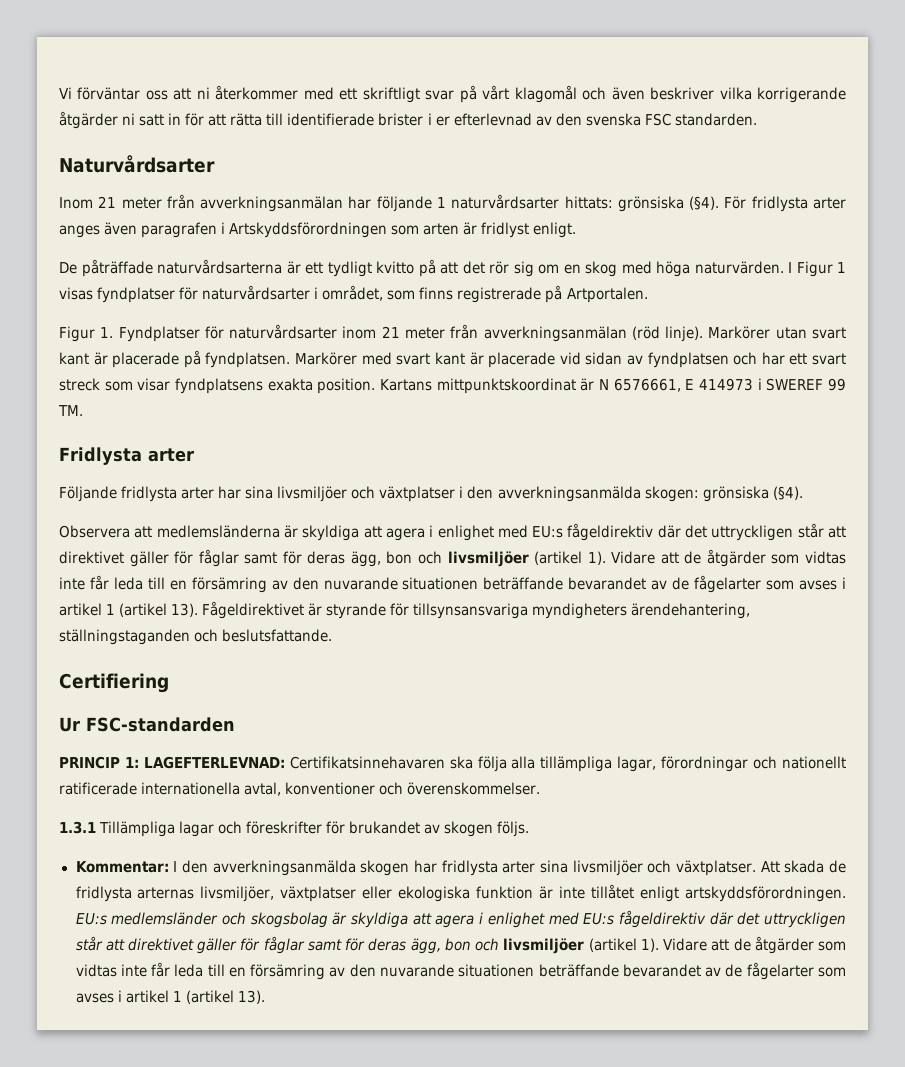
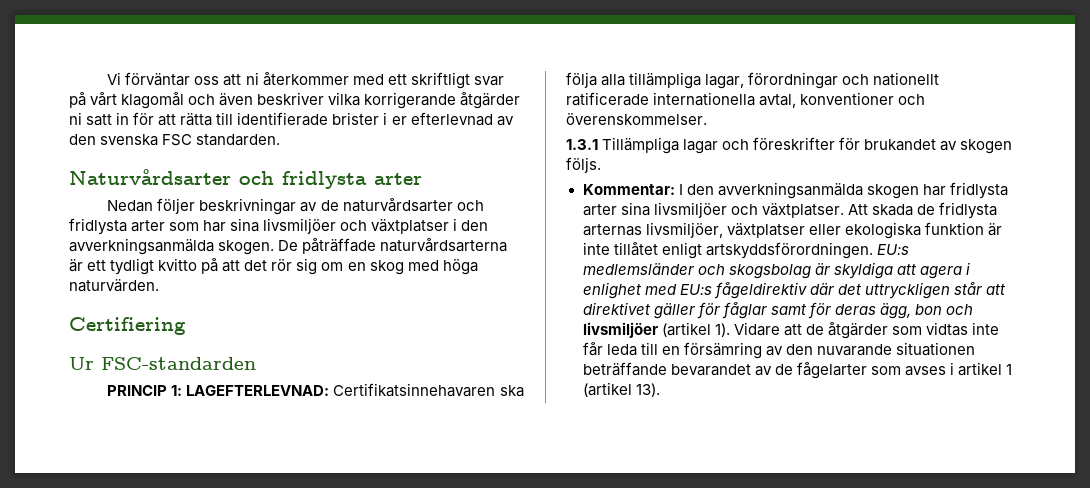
- Naturvårdsarter
- Inom 21 meter från avverkningsanmälan har följande 1 naturvårdsarter hittats: grönsiska (§4). För fridlysta arter anges även paragrafen i Artskyddsförordningen som arten är fridlyst enligt.
- De påträffade naturvårdsarterna är ett tydligt kvitto på att det rör sig om en skog med höga naturvärden. I Figur 1 visas fyndplatser för naturvårdsarter i området, som finns registrerade på Artportalen.
- Figur 1. Fyndplatser för naturvårdsarter inom 21 meter från avverkningsanmälan (röd linje). Markörer utan svart kant är placerade på fyndplatsen. Markörer med svart kant är placerade vid sidan av fyndplatsen och har ett svart streck som visar fyndplatsens exakta position. Kartans mittpunktskoordinat är N 6576661, E 414973 i SWEREF 99 TM.
- Fridlysta arter
- Följande fridlysta arter har sina livsmiljöer och växtplatser i den avverkningsanmälda skogen: grönsiska (§4).
- Observera att medlemsländerna är skyldiga att agera i enlighet med EU:s fågeldirektiv där det uttryckligen står att direktivet gäller för fåglar samt för deras ägg, bon och livsmiljöer (artikel 1). Vidare att de åtgärder som vidtas inte får leda till en försämring av den nuvarande situationen beträffande bevarandet av de fågelarter som avses i artikel 1 (artikel 13). Fågeldirektivet är styrande för tillsynsansvariga myndigheters ärendehantering, ställningstaganden och beslutsfattande.
+ Naturvårdsarter och fridlysta arter
+ Nedan följer beskrivningar av de naturvårdsarter och fridlysta arter som har sina livsmiljöer och växtplatser i den avverkningsanmälda skogen. De påträffade naturvårdsarterna är ett tydligt kvitto på att det rör sig om en skog med höga naturvärden.

